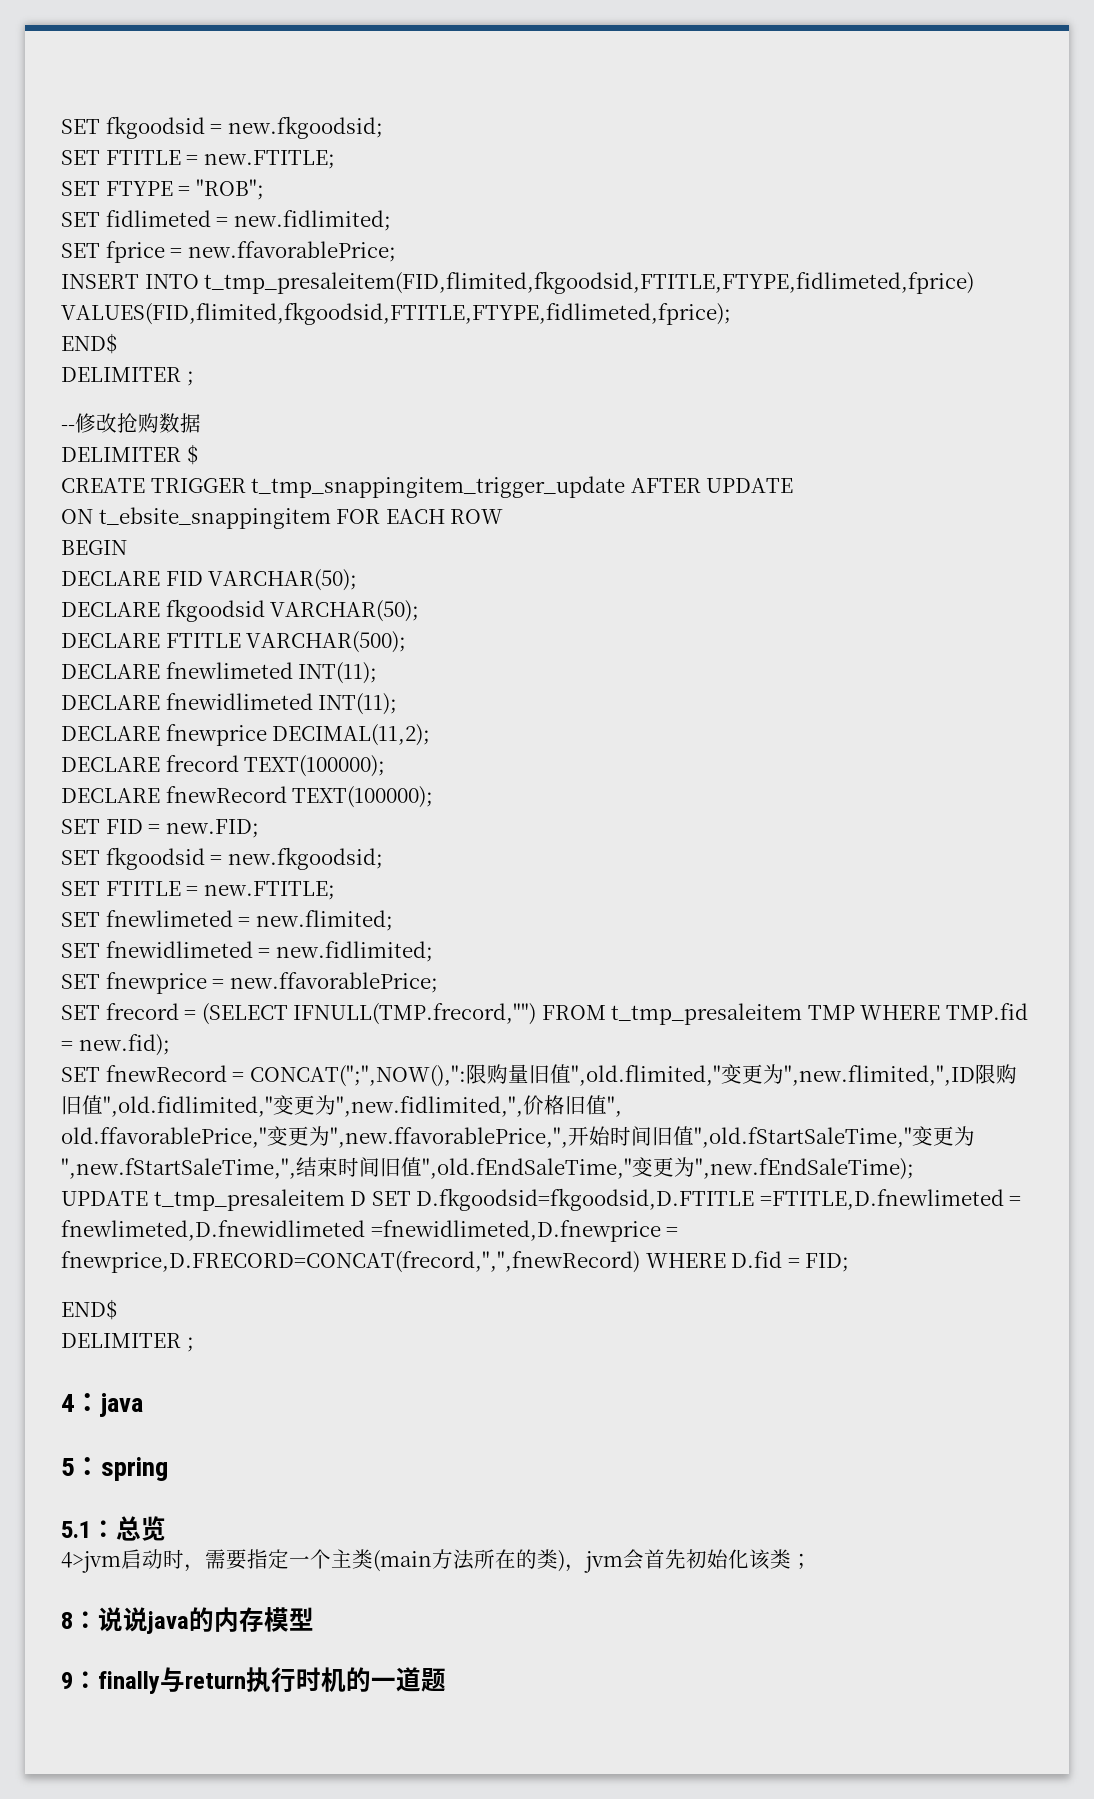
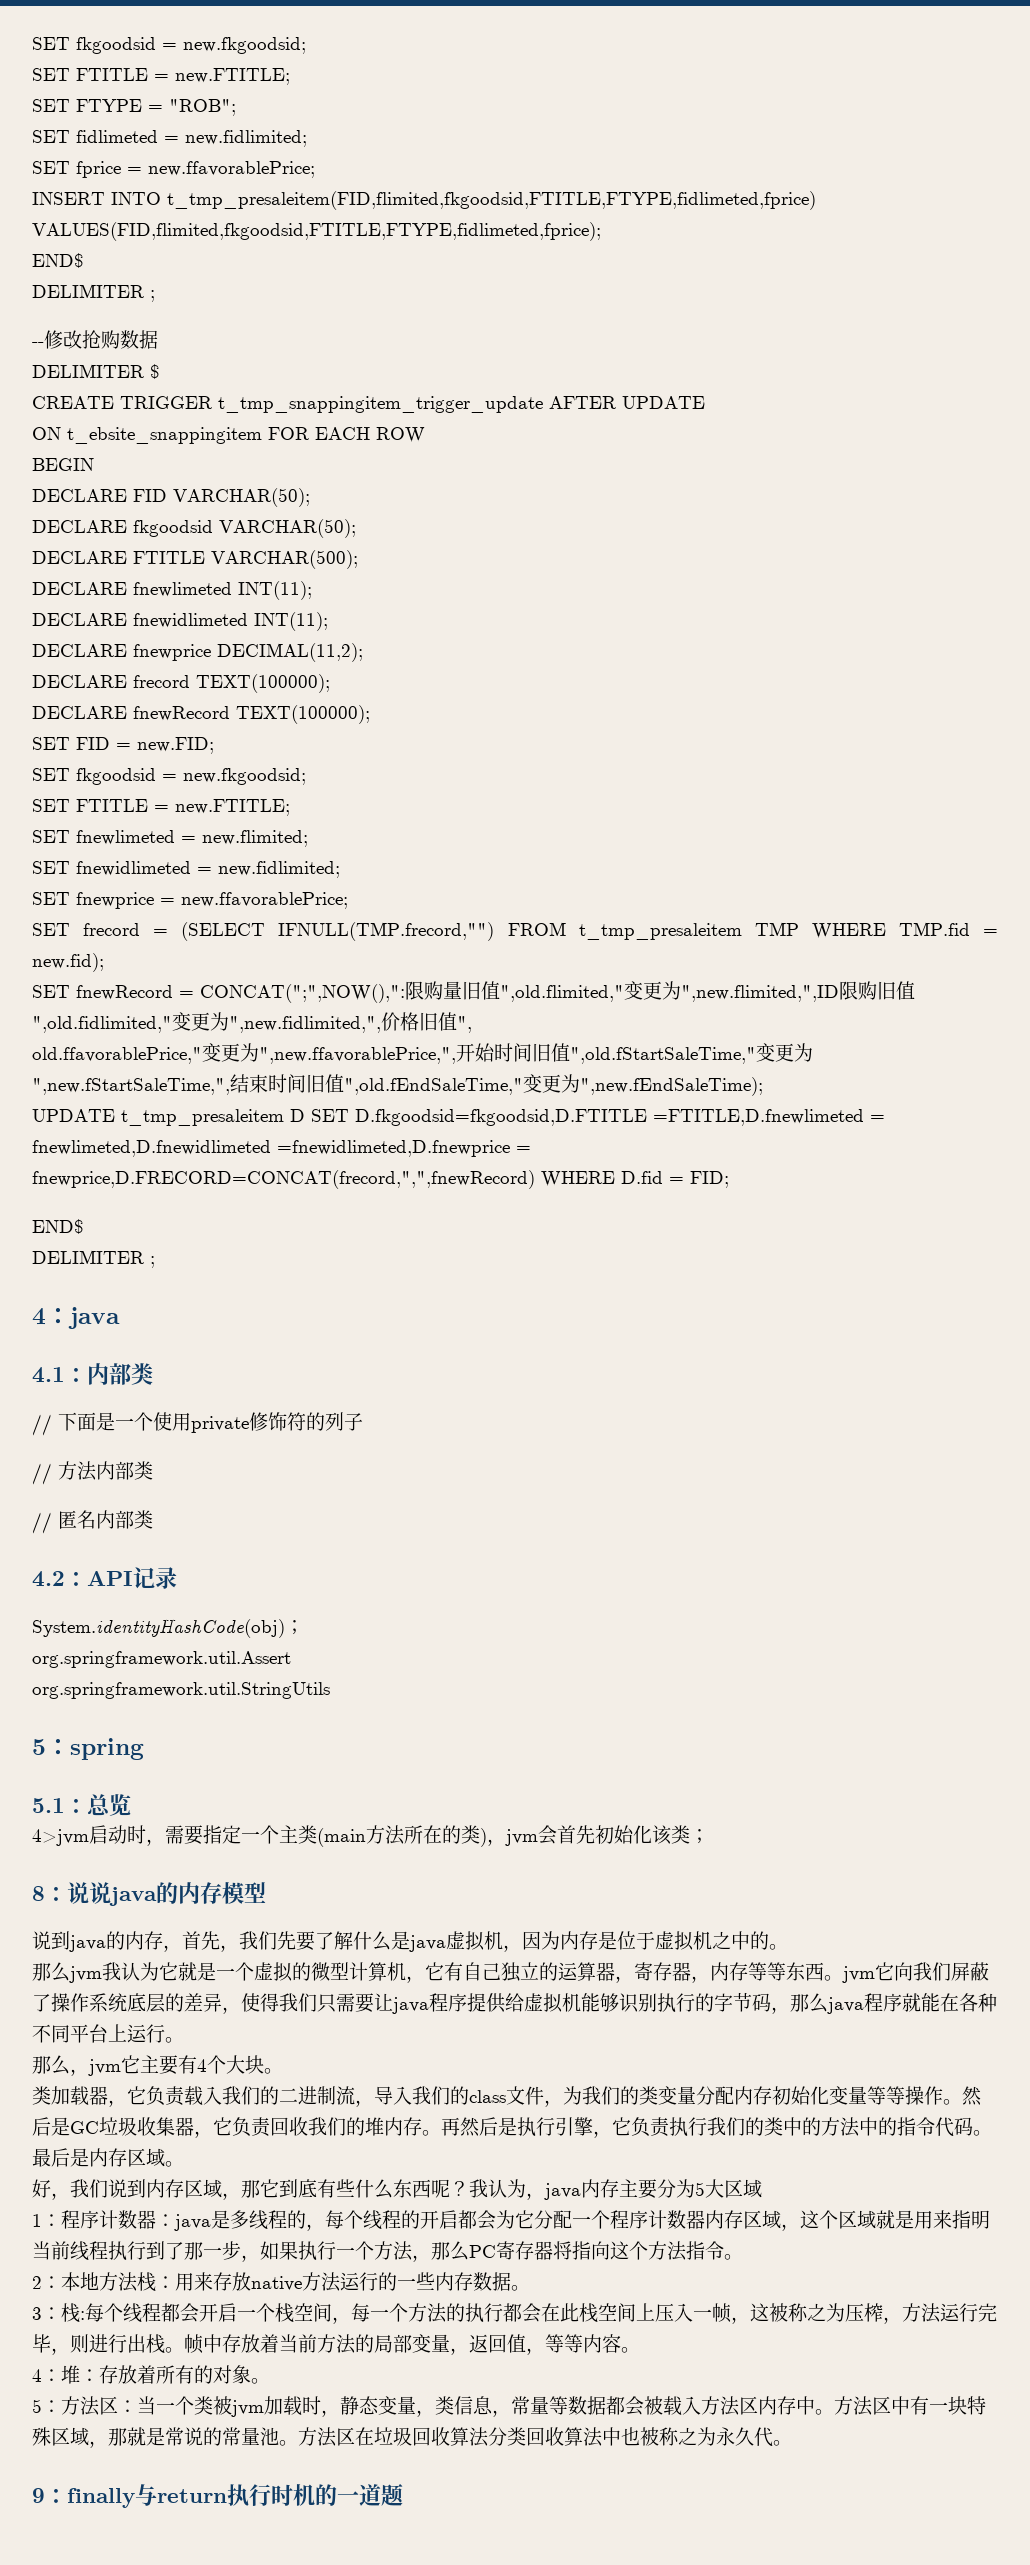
+ 4.1：内部类
+ // 下面是一个使用private修饰符的列子
+ // 方法内部类
+ // 匿名内部类
+ 4.2：API记录
+ System.identityHashCode(obj)；
+ org.springframework.util.Assert
+ org.springframework.util.StringUtils
+ 说到java的内存，首先，我们先要了解什么是java虚拟机，因为内存是位于虚拟机之中的。
+ 那么jvm我认为它就是一个虚拟的微型计算机，它有自己独立的运算器，寄存器，内存等等东西。jvm它向我们屏蔽了操作系统底层的差异，使得我们只需要让java程序提供给虚拟机能够识别执行的字节码，那么java程序就能在各种不同平台上运行。
+ 那么，jvm它主要有4个大块。
+ 类加载器，它负责载入我们的二进制流，导入我们的class文件，为我们的类变量分配内存初始化变量等等操作。然后是GC垃圾收集器，它负责回收我们的堆内存。再然后是执行引擎，它负责执行我们的类中的方法中的指令代码。最后是内存区域。
+ 好，我们说到内存区域，那它到底有些什么东西呢？我认为，java内存主要分为5大区域
+ 1：程序计数器：java是多线程的，每个线程的开启都会为它分配一个程序计数器内存区域，这个区域就是用来指明当前线程执行到了那一步，如果执行一个方法，那么PC寄存器将指向这个方法指令。
+ 2：本地方法栈：用来存放native方法运行的一些内存数据。
+ 3：栈:每个线程都会开启一个栈空间，每一个方法的执行都会在此栈空间上压入一帧，这被称之为压榨，方法运行完毕，则进行出栈。帧中存放着当前方法的局部变量，返回值，等等内容。
+ 4：堆：存放着所有的对象。
+ 5：方法区：当一个类被jvm加载时，静态变量，类信息，常量等数据都会被载入方法区内存中。方法区中有一块特殊区域，那就是常说的常量池。方法区在垃圾回收算法分类回收算法中也被称之为永久代。

